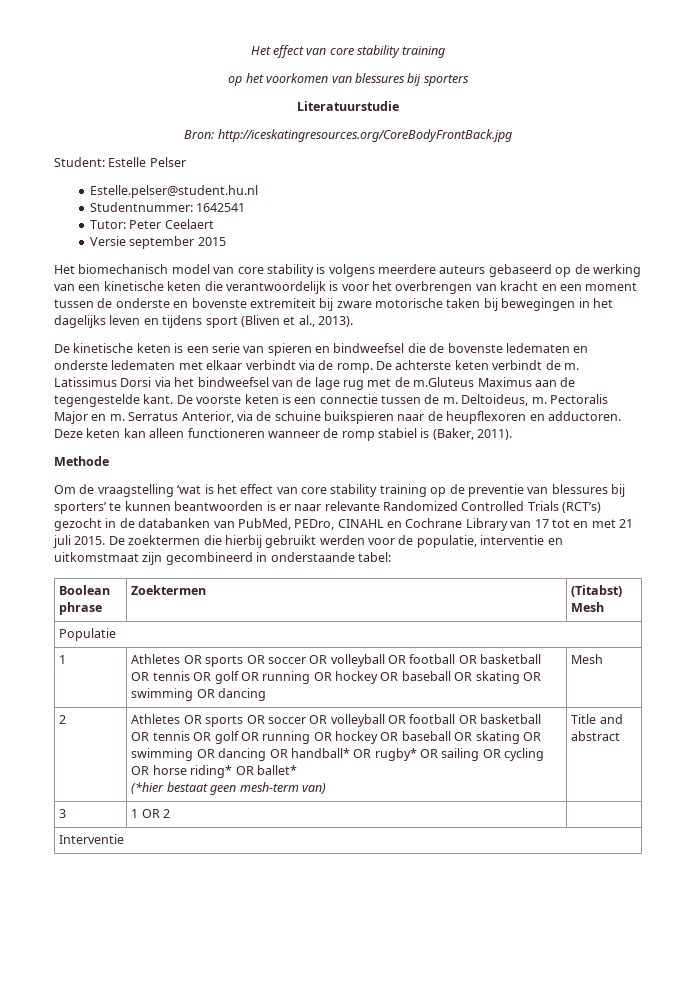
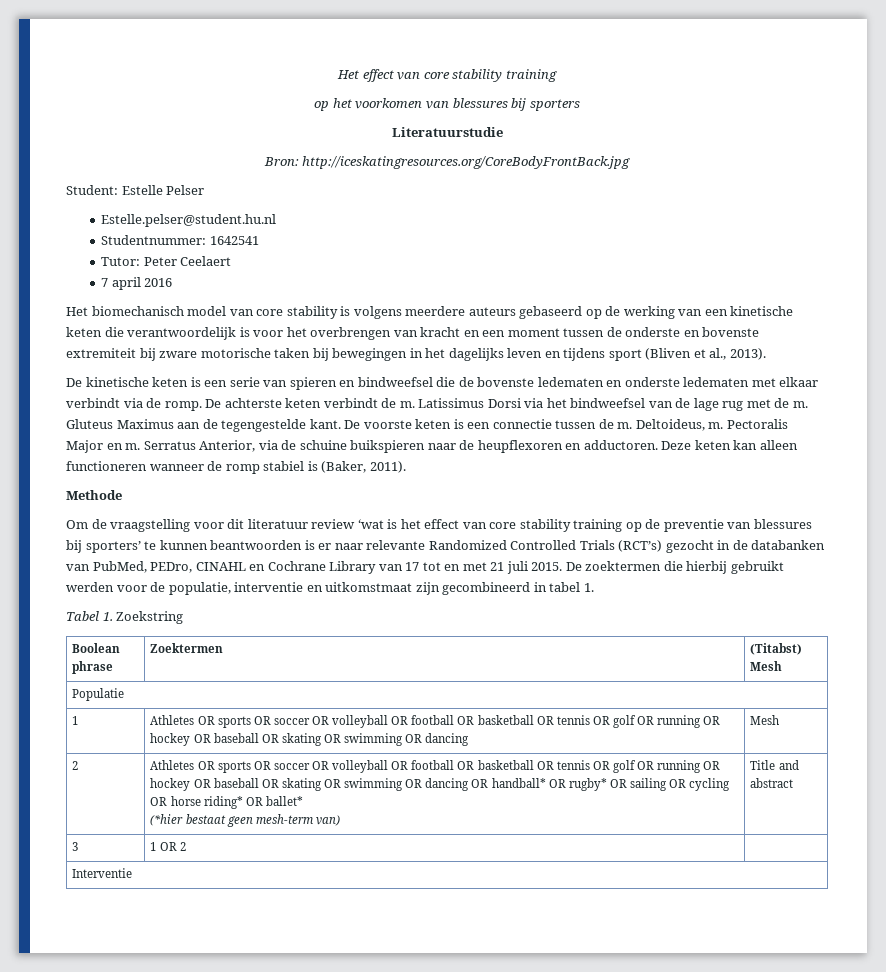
- Versie september 2015
+ 7 april 2016
- Latissimus Dorsi via het bindweefsel van de lage rug met de m.Gluteus Maximus aan de tegengestelde kant.
+ Latissimus Dorsi via het bindweefsel van de lage rug met de m. Gluteus Maximus aan de tegengestelde kant.
- Om de vraagstelling ‘wat is het effect van core stability training op de preventie van blessures bij sporters’ te kunnen beantwoorden is er naar relevante Randomized Controlled Trials (RCT’s) gezocht in de databanken van PubMed, PEDro, CINAHL en Cochrane Library van 17 tot en met 21 juli 2015.
+ Om de vraagstelling voor dit literatuur review ‘wat is het effect van core stability training op de preventie van blessures bij sporters’ te kunnen beantwoorden is er naar relevante Randomized Controlled Trials (RCT’s) gezocht in de databanken van PubMed, PEDro, CINAHL en Cochrane Library van 17 tot en met 21 juli 2015.
- De zoektermen die hierbij gebruikt werden voor de populatie, interventie en uitkomstmaat zijn gecombineerd in onderstaande tabel:
+ De zoektermen die hierbij gebruikt werden voor de populatie, interventie en uitkomstmaat zijn gecombineerd in tabel 1.
+ Tabel 1. Zoekstring

